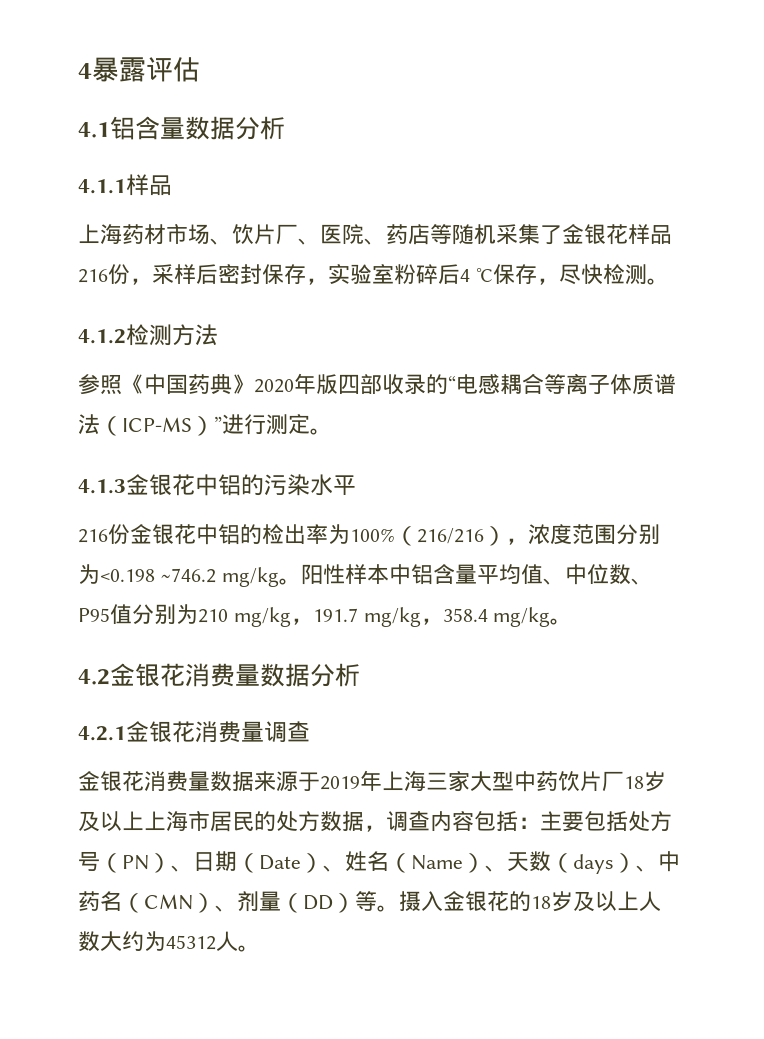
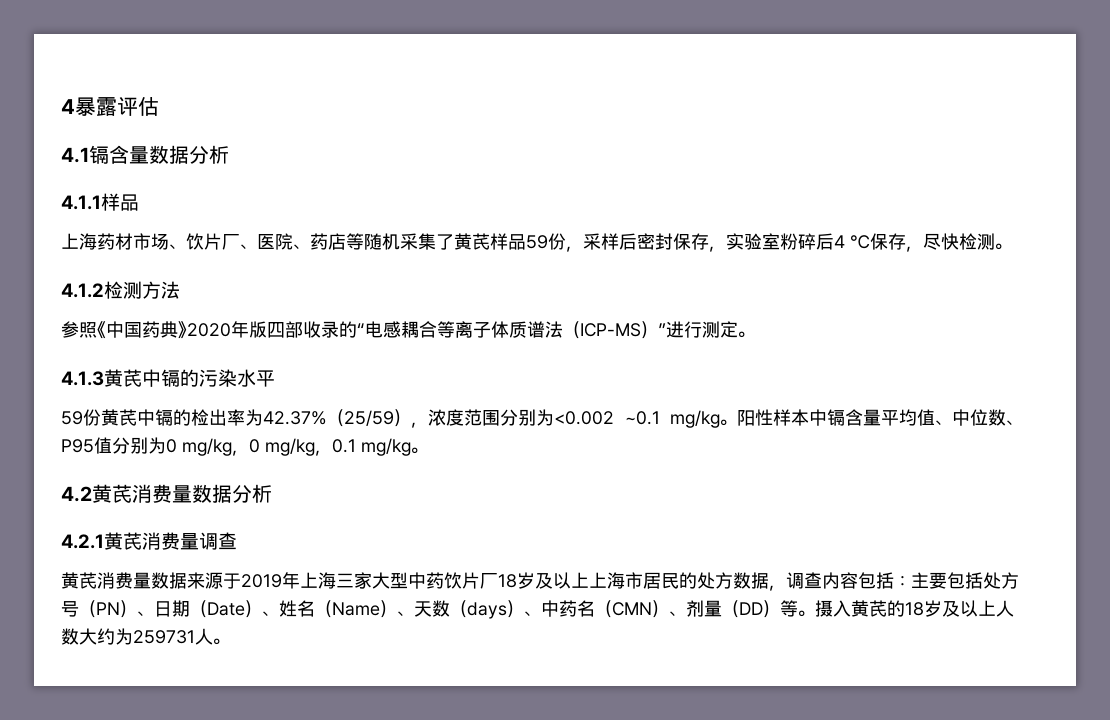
- 4.1铝含量数据分析
+ 4.1镉含量数据分析
- 上海药材市场、饮片厂、医院、药店等随机采集了金银花样品216份，采样后密封保存，实验室粉碎后4 ℃保存，尽快检测。
+ 上海药材市场、饮片厂、医院、药店等随机采集了黄芪样品59份，采样后密封保存，实验室粉碎后4 ℃保存，尽快检测。
- 4.1.3金银花中铝的污染水平
+ 4.1.3黄芪中镉的污染水平
- 216份金银花中铝的检出率为100%（216/216），浓度范围分别为<0.198 ~746.2 mg/kg。
+ 59份黄芪中镉的检出率为42.37%（25/59），浓度范围分别为<0.002 ~0.1 mg/kg。
- 阳性样本中铝含量平均值、中位数、P95值分别为210 mg/kg，191.7 mg/kg，358.4 mg/kg。
+ 阳性样本中镉含量平均值、中位数、P95值分别为0 mg/kg，0 mg/kg，0.1 mg/kg。
- 4.2金银花消费量数据分析
+ 4.2黄芪消费量数据分析
- 4.2.1金银花消费量调查
+ 4.2.1黄芪消费量调查
- 金银花消费量数据来源于2019年上海三家大型中药饮片厂18岁及以上上海市居民的处方数据，调查内容包括：主要包括处方号（PN）、日期（Date）、姓名（Name）、天数（days）、中药名（CMN）、剂量（DD）等。
+ 黄芪消费量数据来源于2019年上海三家大型中药饮片厂18岁及以上上海市居民的处方数据，调查内容包括：主要包括处方号（PN）、日期（Date）、姓名（Name）、天数（days）、中药名（CMN）、剂量（DD）等。
- 摄入金银花的18岁及以上人数大约为45312人。
+ 摄入黄芪的18岁及以上人数大约为259731人。

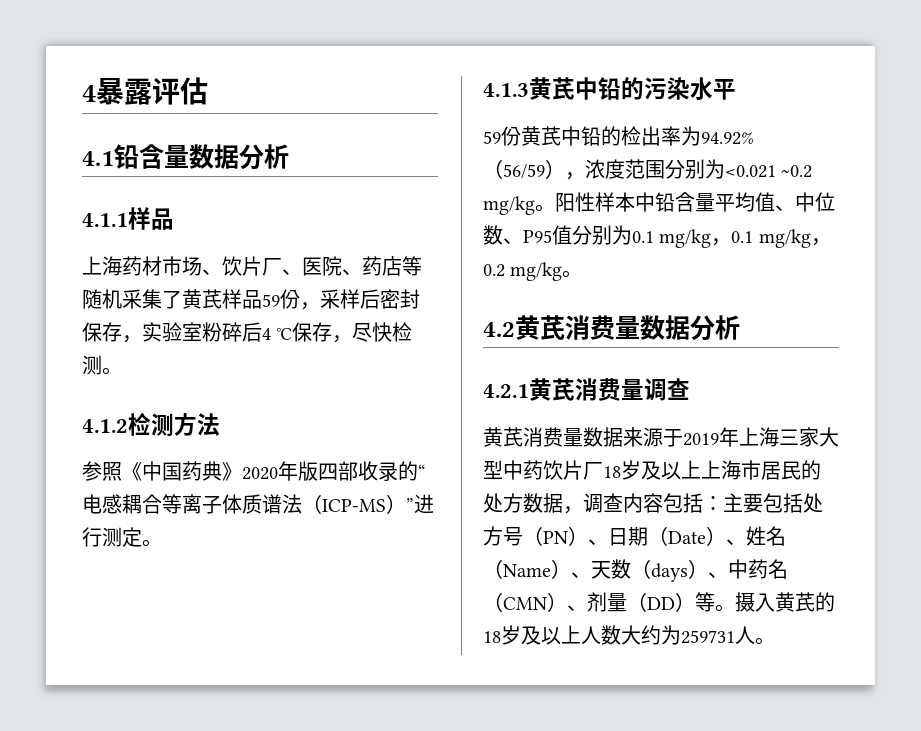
- 4.1镉含量数据分析
+ 4.1铅含量数据分析
- 4.1.3黄芪中镉的污染水平
+ 4.1.3黄芪中铅的污染水平
- 59份黄芪中镉的检出率为42.37%（25/59），浓度范围分别为<0.002 ~0.1 mg/kg。
+ 59份黄芪中铅的检出率为94.92%（56/59），浓度范围分别为<0.021 ~0.2 mg/kg。
- 阳性样本中镉含量平均值、中位数、P95值分别为0 mg/kg，0 mg/kg，0.1 mg/kg。
+ 阳性样本中铅含量平均值、中位数、P95值分别为0.1 mg/kg，0.1 mg/kg，0.2 mg/kg。

